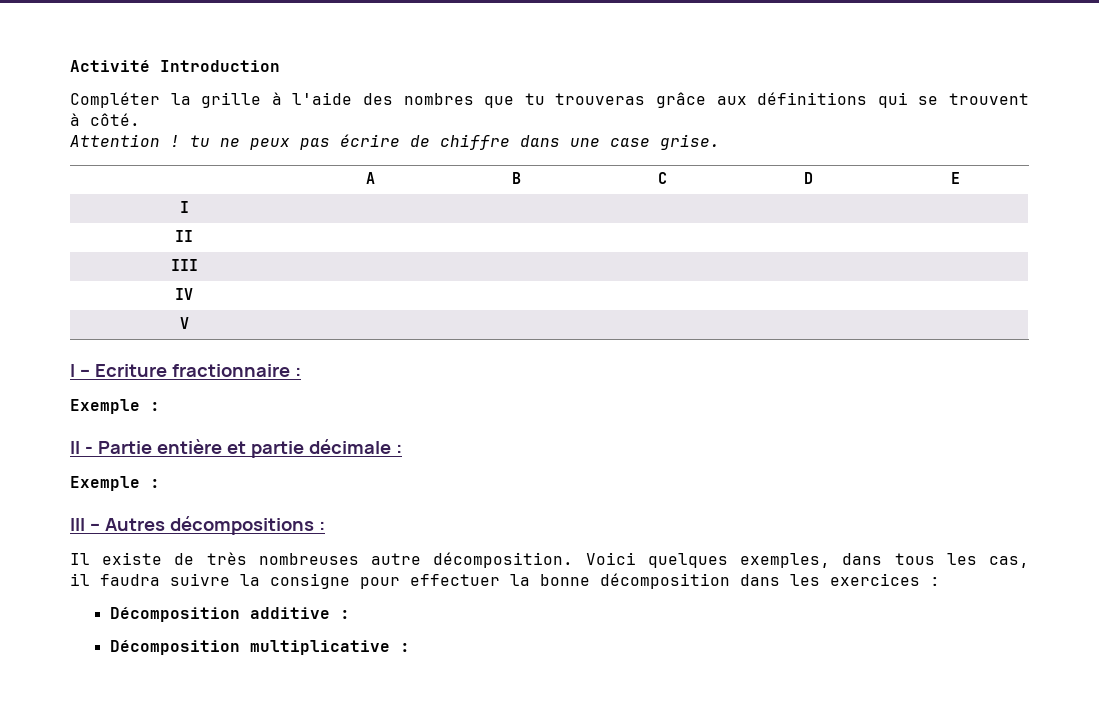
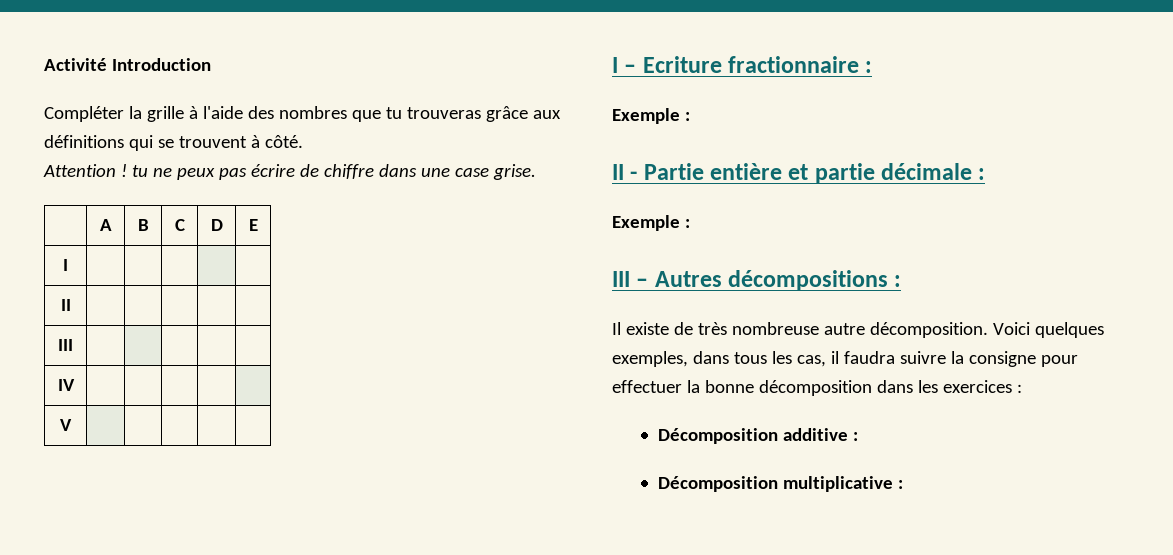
- Il existe de très nombreuses autre décomposition.
+ Il existe de très nombreuse autre décomposition.

